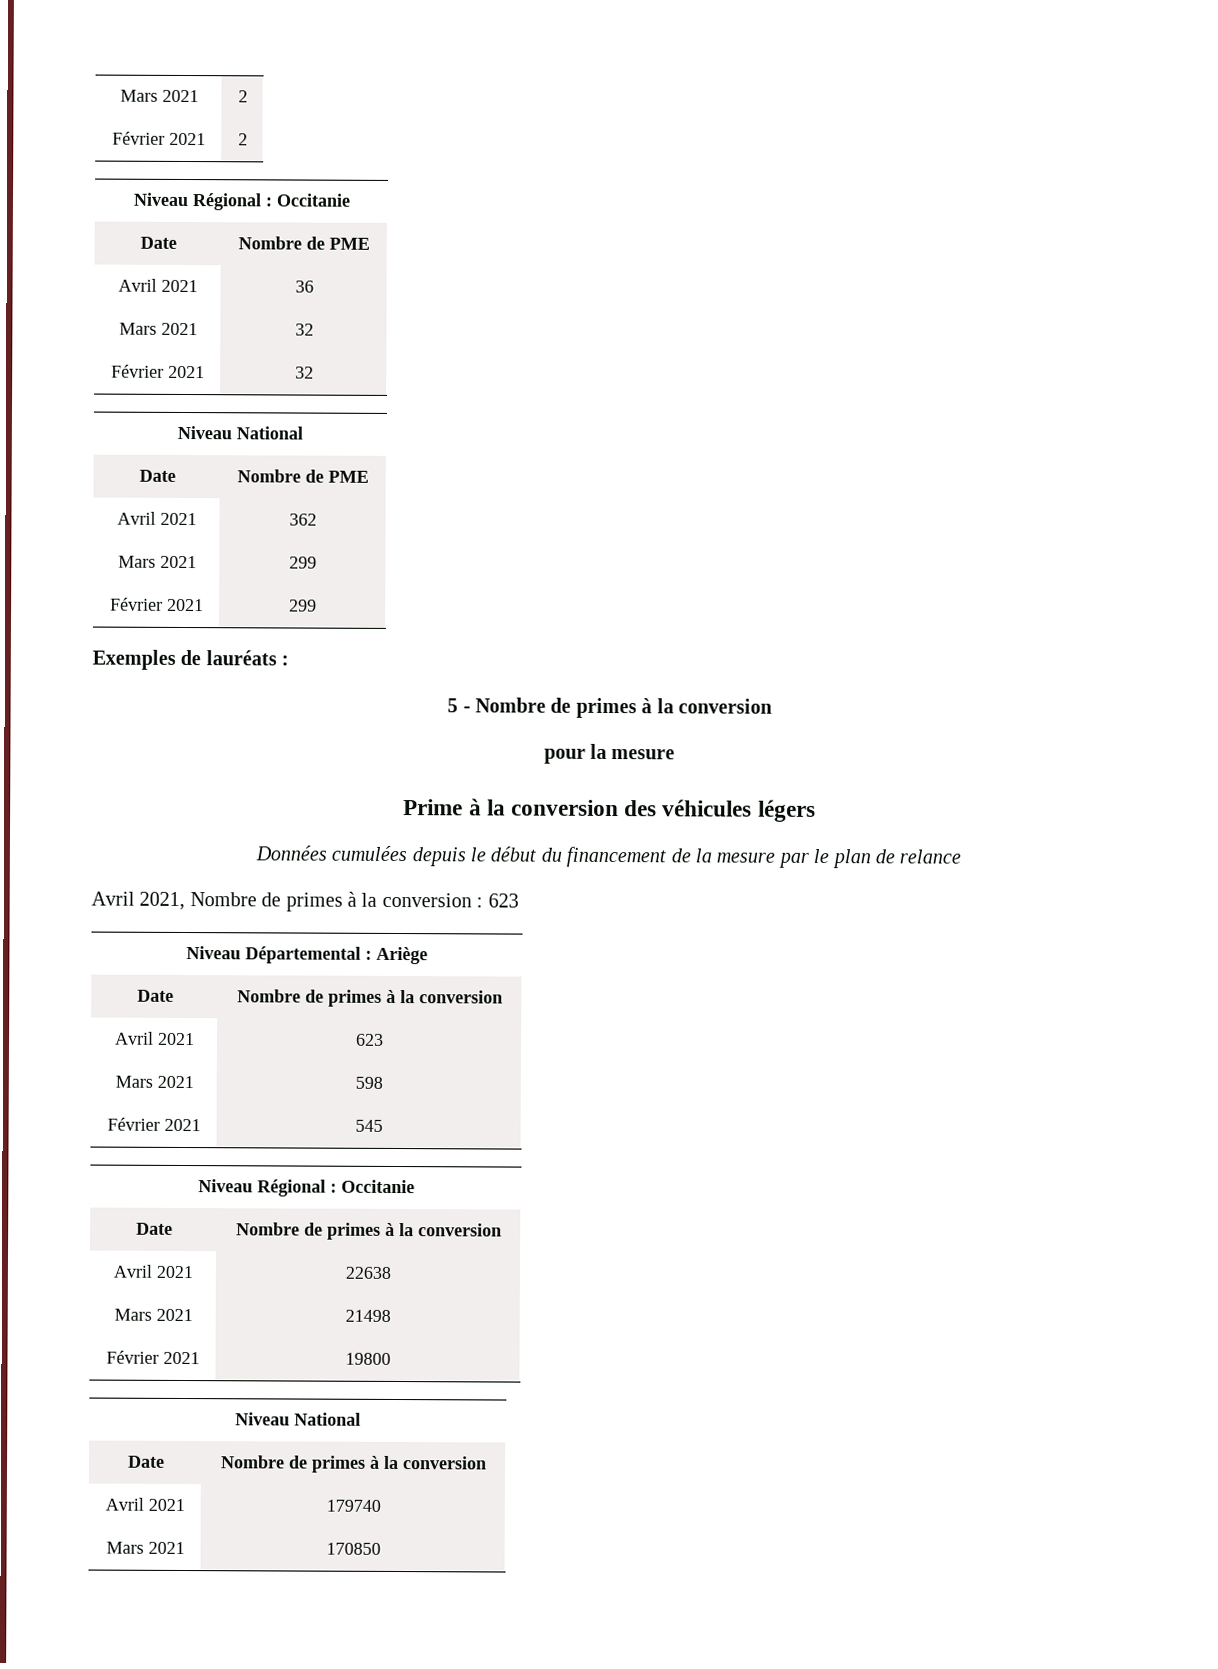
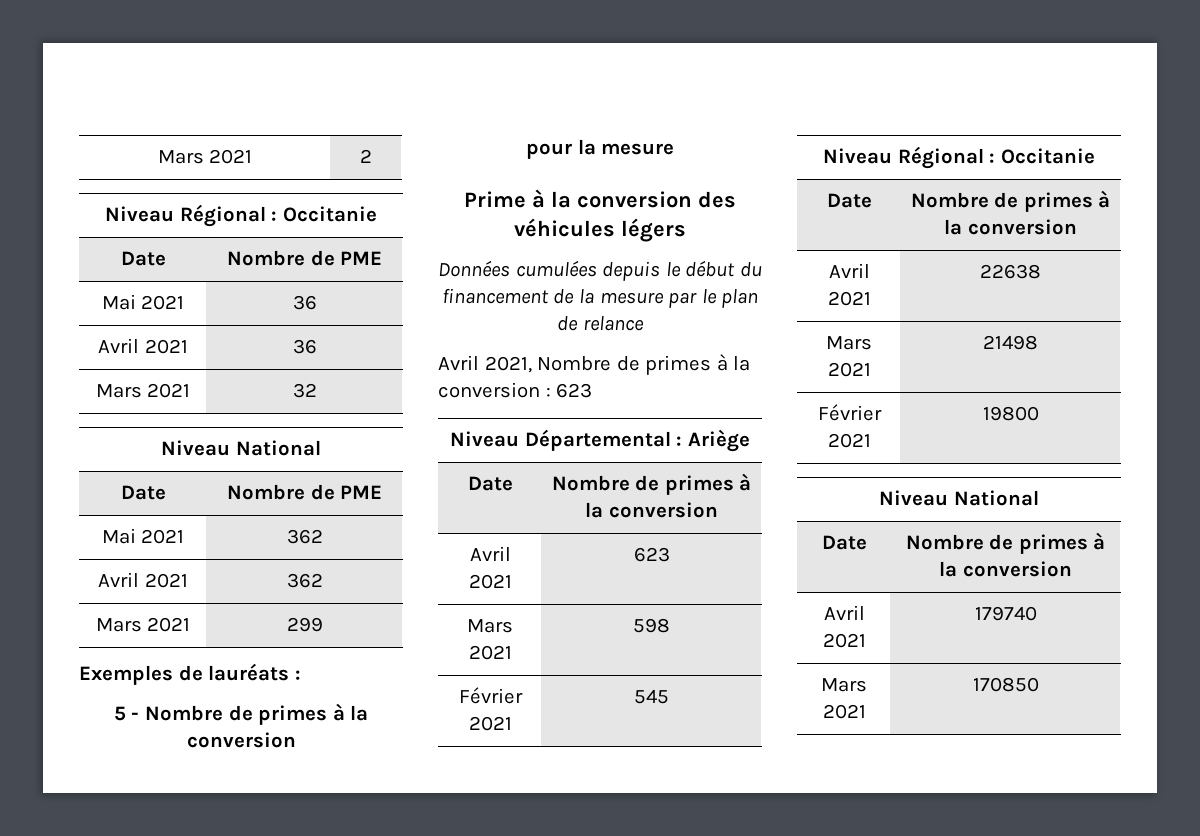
- Février 2021 | 2
+ Mai 2021 | 36
- Février 2021 | 32
+ Mai 2021 | 362
- Février 2021 | 299

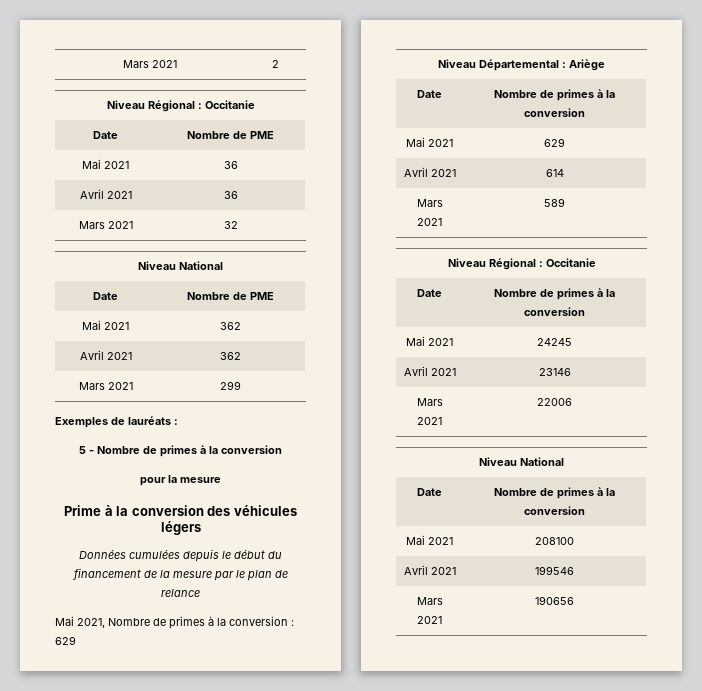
- Avril 2021, Nombre de primes à la conversion : 623
+ Mai 2021, Nombre de primes à la conversion : 629
- Avril 2021 | 623
- Mars 2021 | 598
- Février 2021 | 545
+ Mai 2021 | 629
+ Avril 2021 | 614
+ Mars 2021 | 589
- Avril 2021 | 22638
- Mars 2021 | 21498
- Février 2021 | 19800
+ Mai 2021 | 24245
+ Avril 2021 | 23146
+ Mars 2021 | 22006
- Avril 2021 | 179740
- Mars 2021 | 170850
+ Mai 2021 | 208100
+ Avril 2021 | 199546
+ Mars 2021 | 190656

